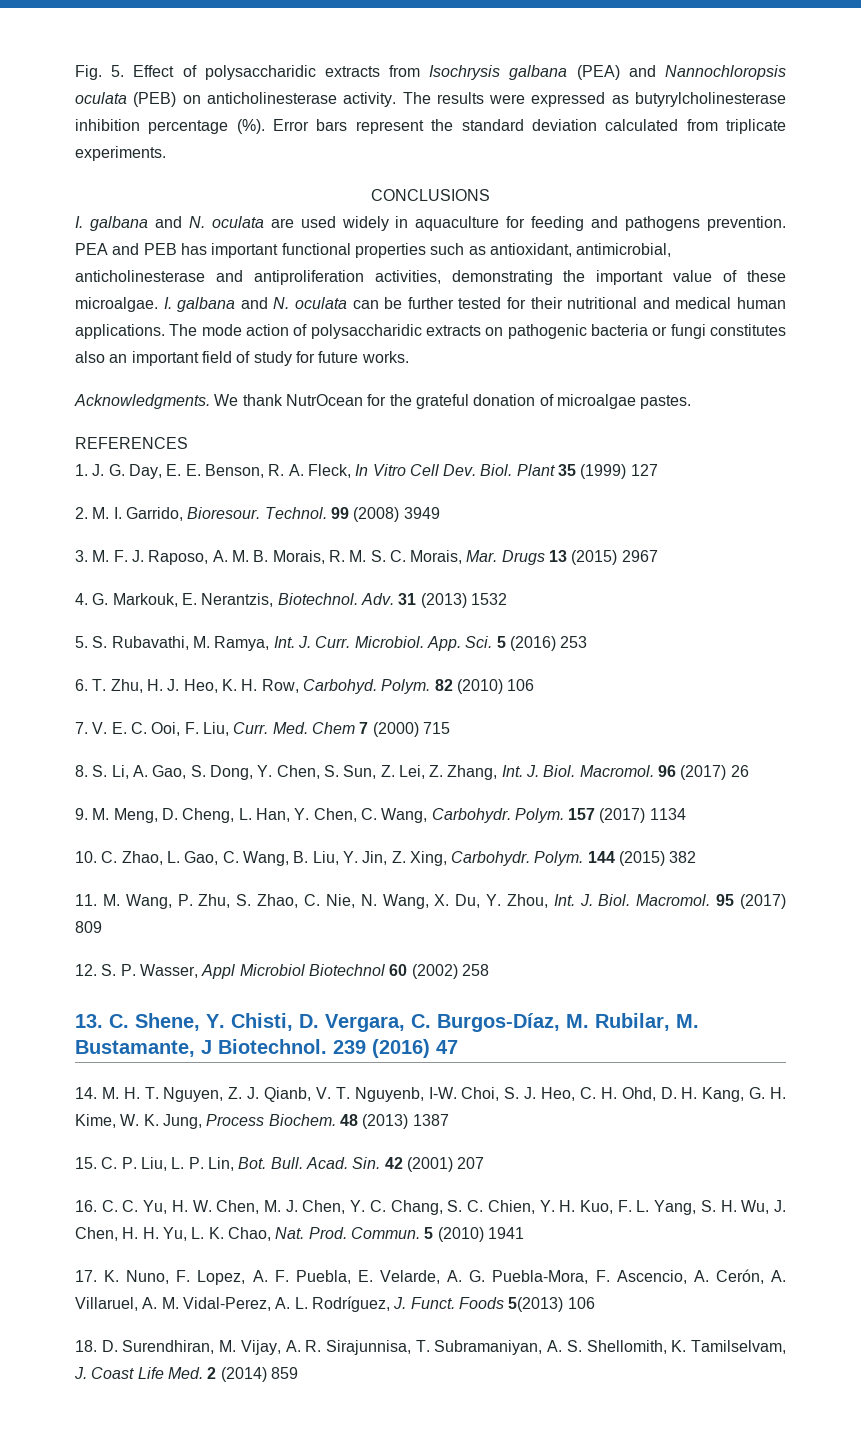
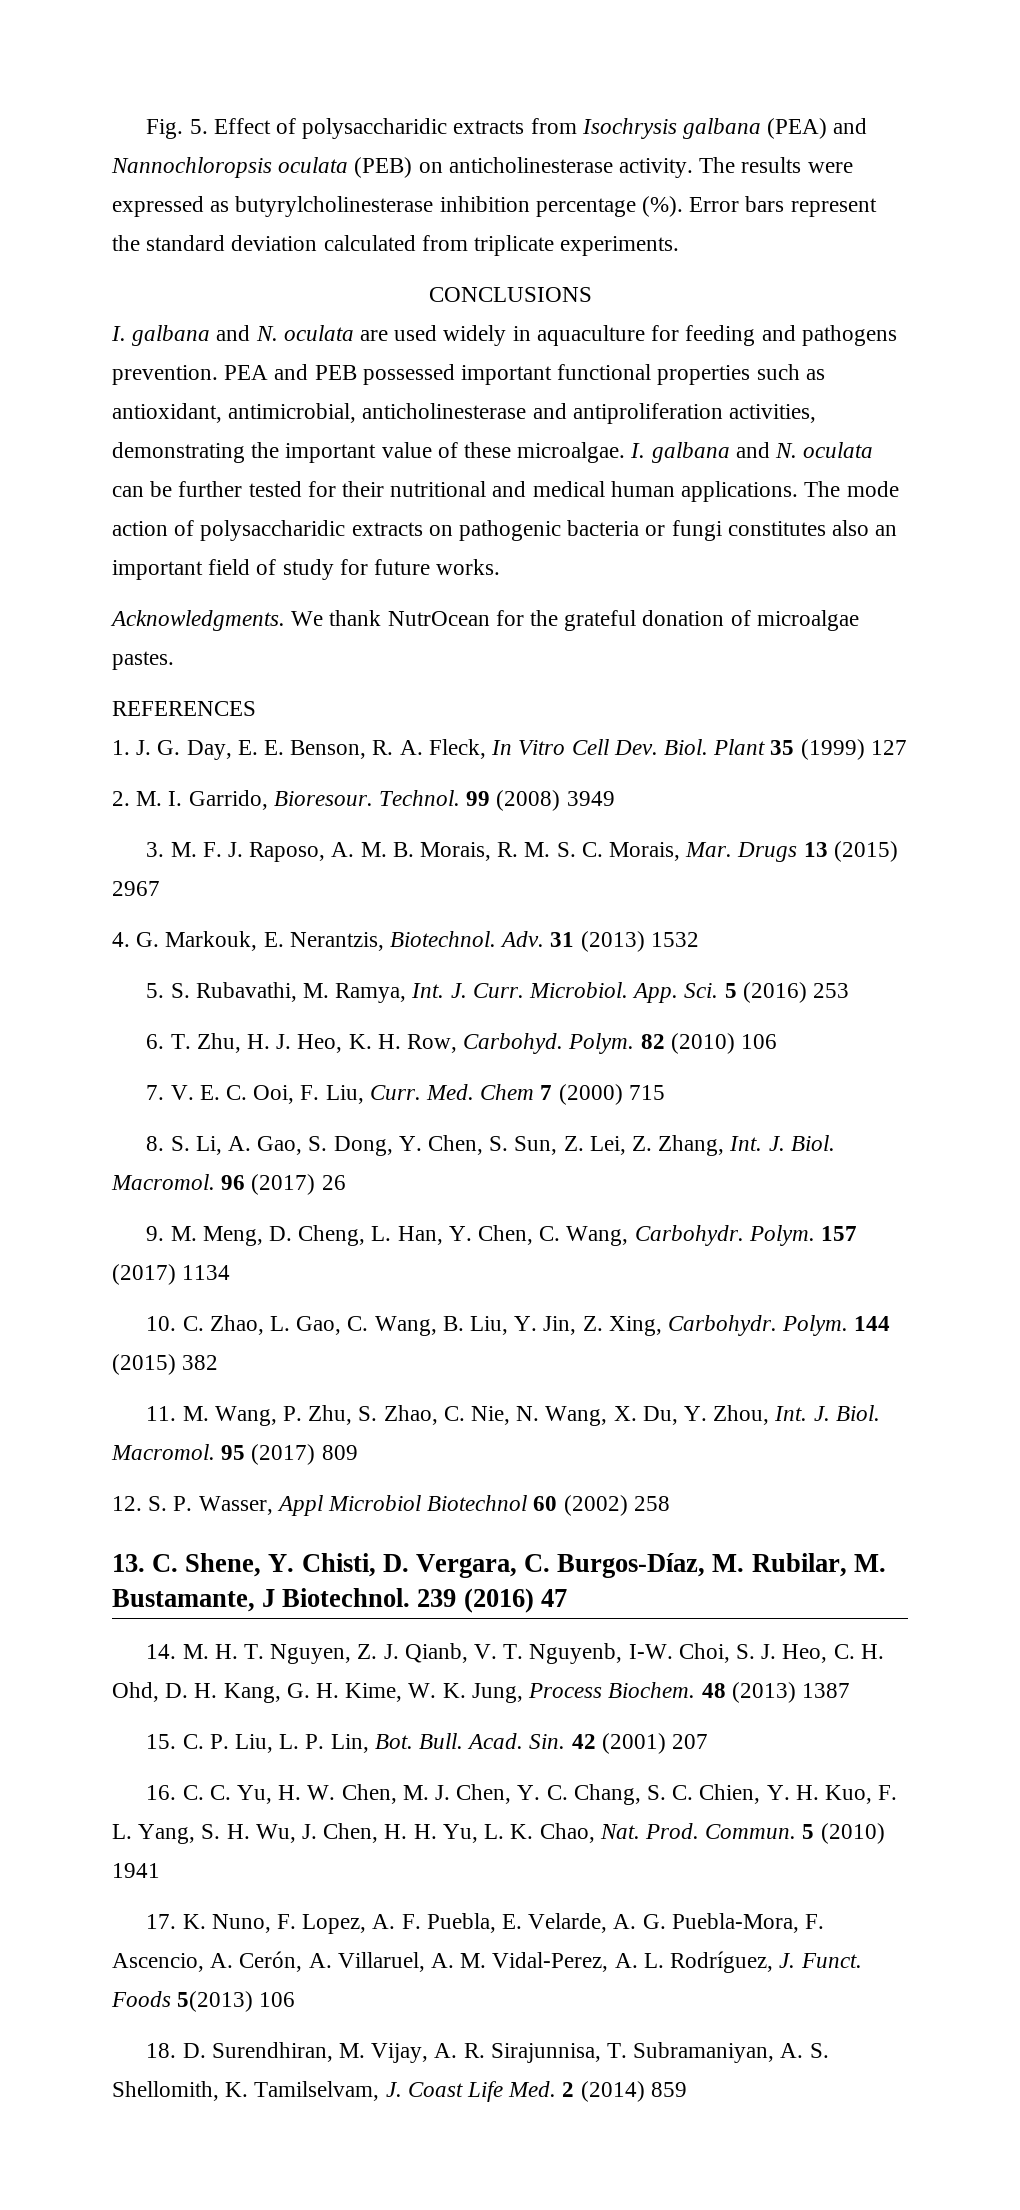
- PEA and PEB has important functional properties such as antioxidant, antimicrobial, anticholinesterase and antiproliferation activities, demonstrating the important value of these microalgae.
+ PEA and PEB possessed important functional properties such as antioxidant, antimicrobial, anticholinesterase and antiproliferation activities, demonstrating the important value of these microalgae.

